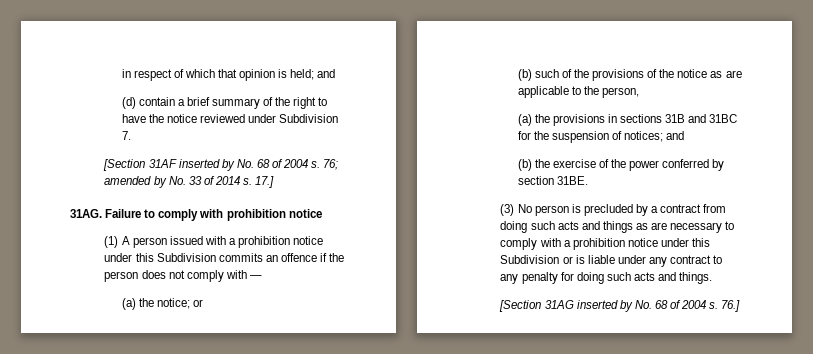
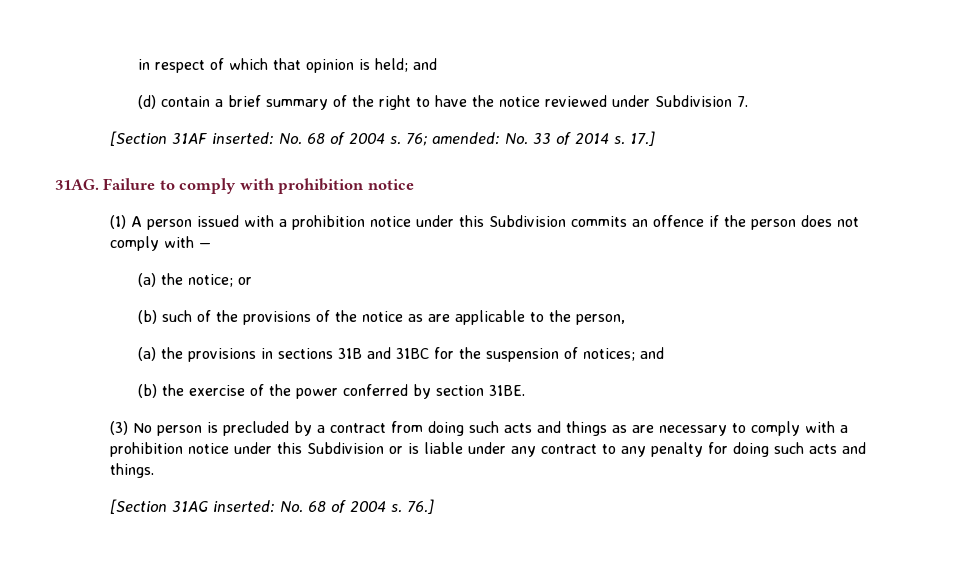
- [Section 31AF inserted by No. 68 of 2004 s.
+ [Section 31AF inserted: No. 68 of 2004 s.
- 76; amended by No. 33 of 2014 s.
+ 76; amended: No. 33 of 2014 s.
- [Section 31AG inserted by No. 68 of 2004 s.
+ [Section 31AG inserted: No. 68 of 2004 s.

